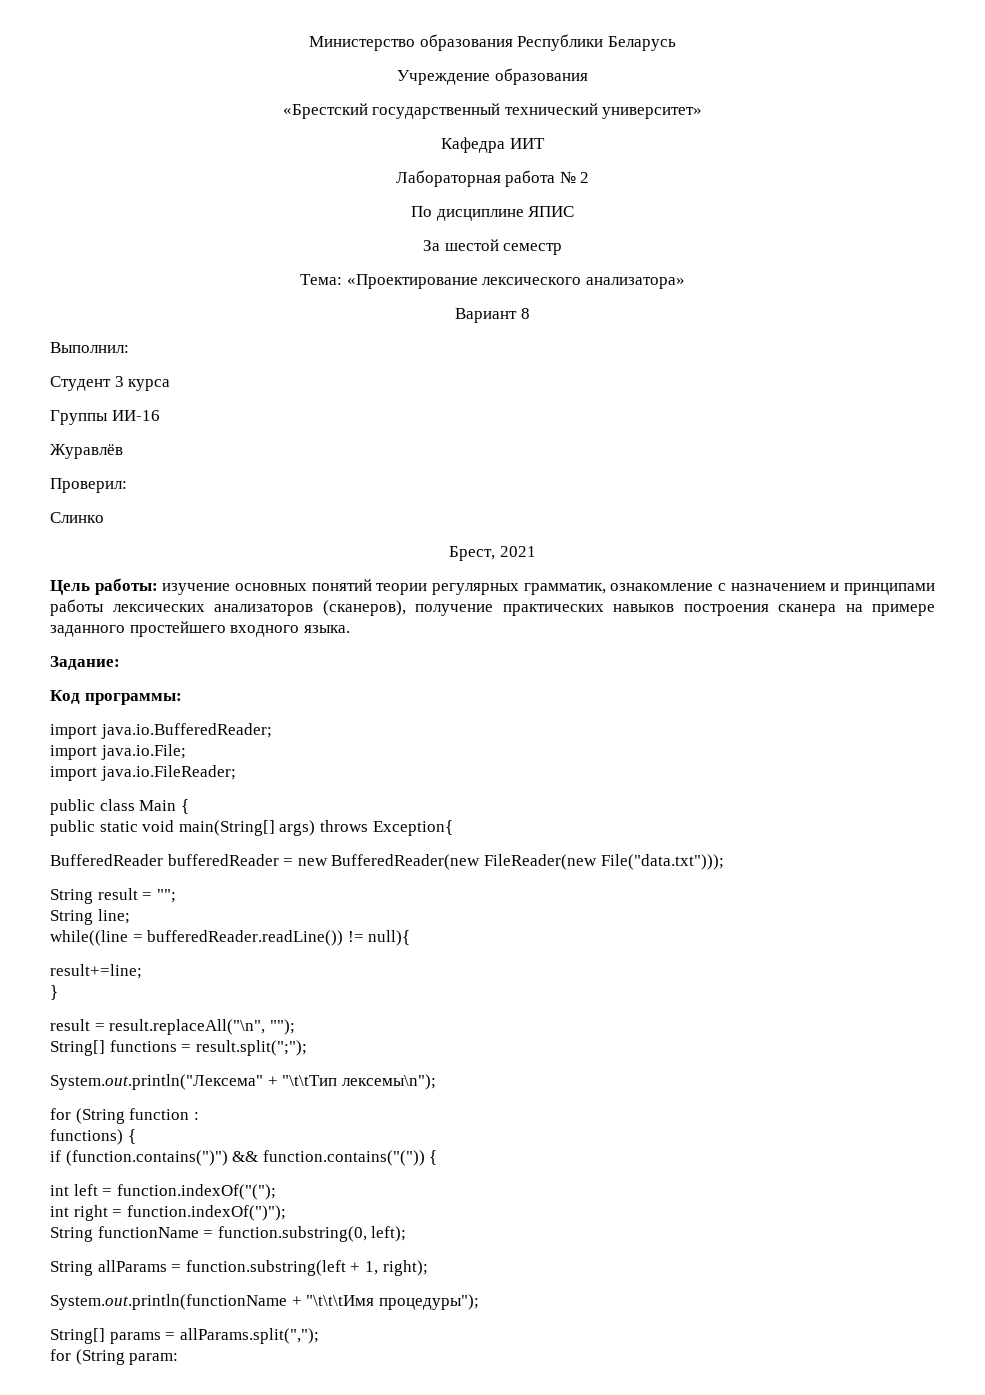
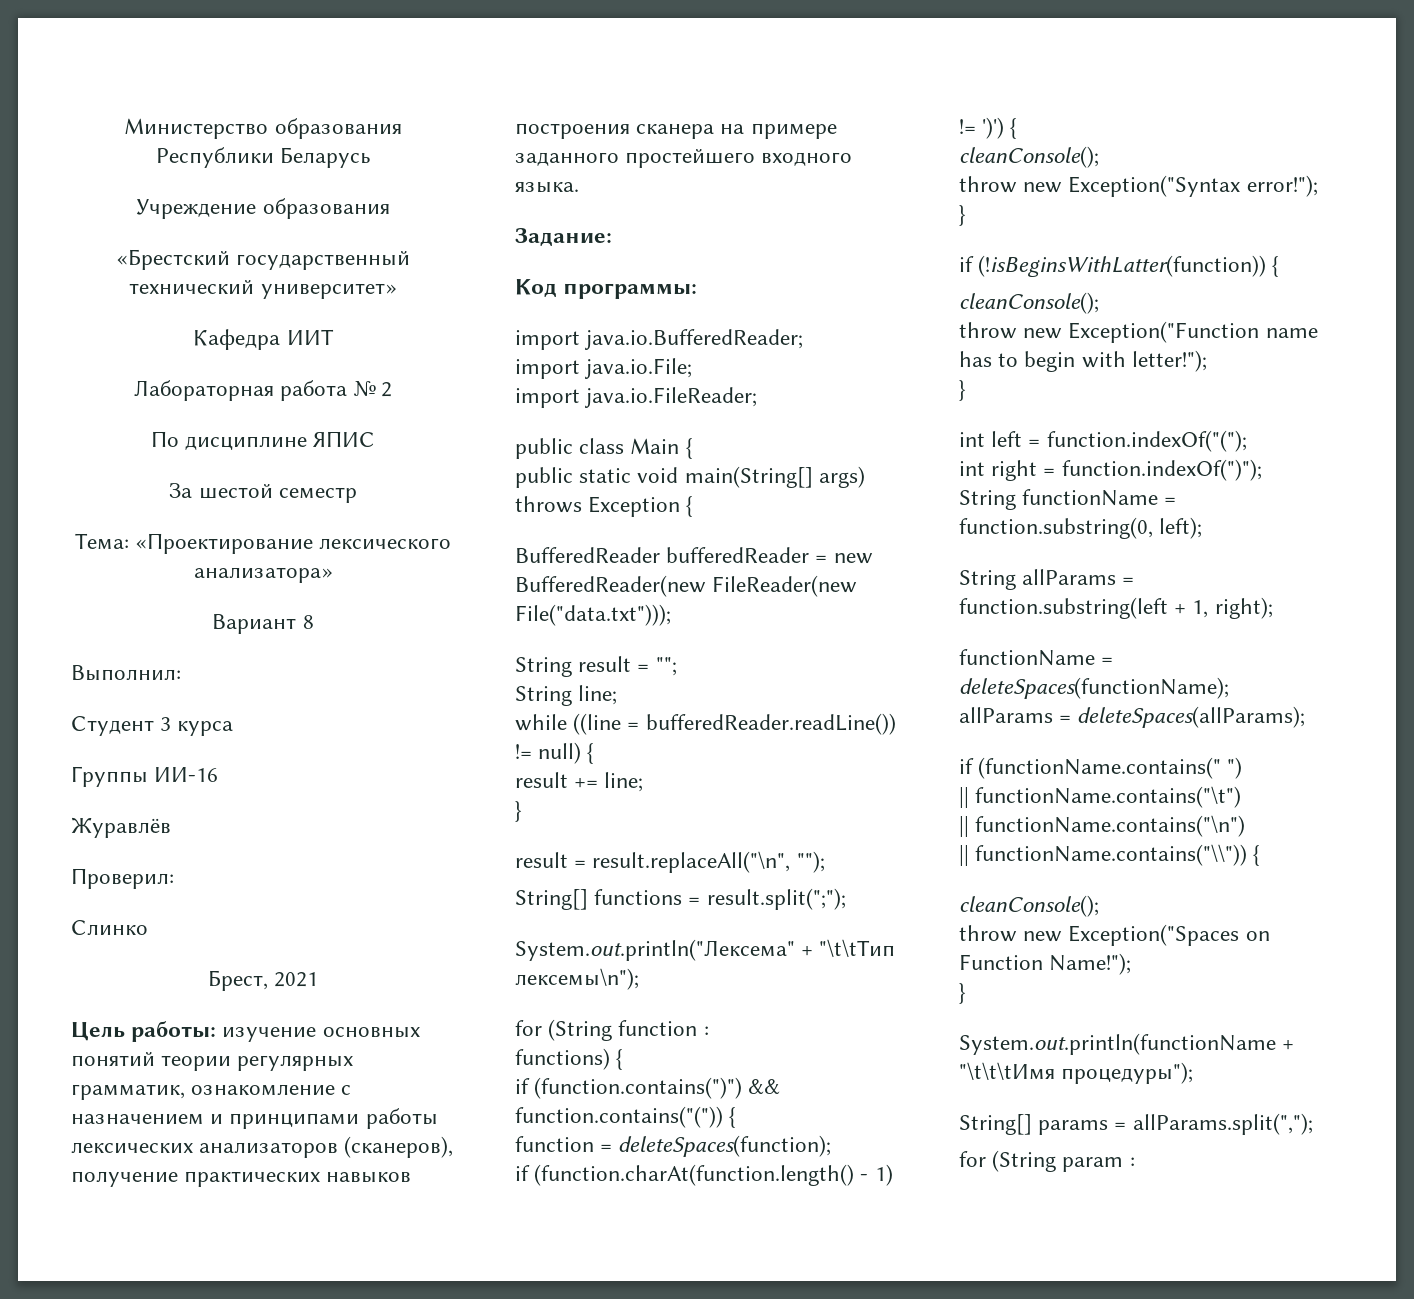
- public static void main(String[] args) throws Exception{
+ public static void main(String[] args) throws Exception {
- while((line = bufferedReader.readLine()) != null){
- result+=line;
+ while ((line = bufferedReader.readLine()) != null) {
+ result += line;
+ function = deleteSpaces(function);
+ if (function.charAt(function.length() - 1) != ')') {
+ cleanConsole();
+ throw new Exception("Syntax error!");
+ }
+ if (!isBeginsWithLatter(function)) {
+ cleanConsole();
+ throw new Exception("Function name has to begin with letter!");
+ }
+ functionName = deleteSpaces(functionName);
+ allParams = deleteSpaces(allParams);
+ if (functionName.contains(" ")
+ || functionName.contains("\t")
+ || functionName.contains("\n")
+ || functionName.contains("\\")) {
+ cleanConsole();
+ throw new Exception("Spaces on Function Name!");
+ }
- for (String param:
+ for (String param :

